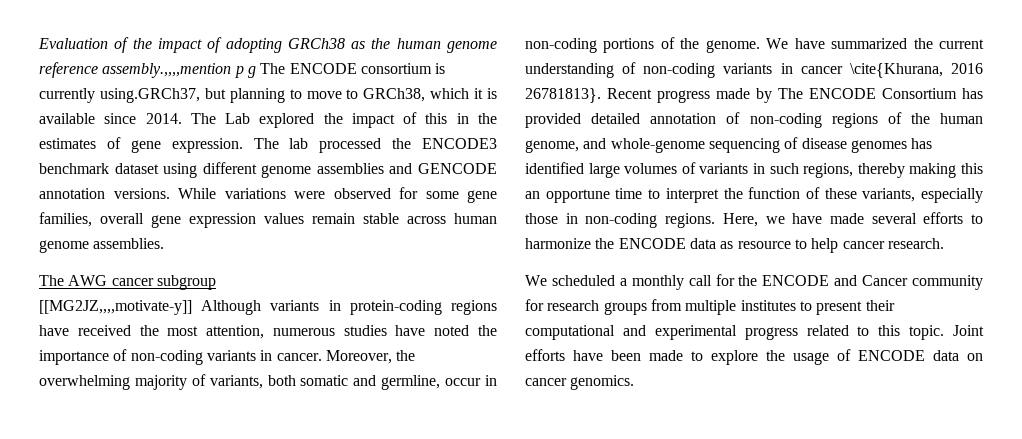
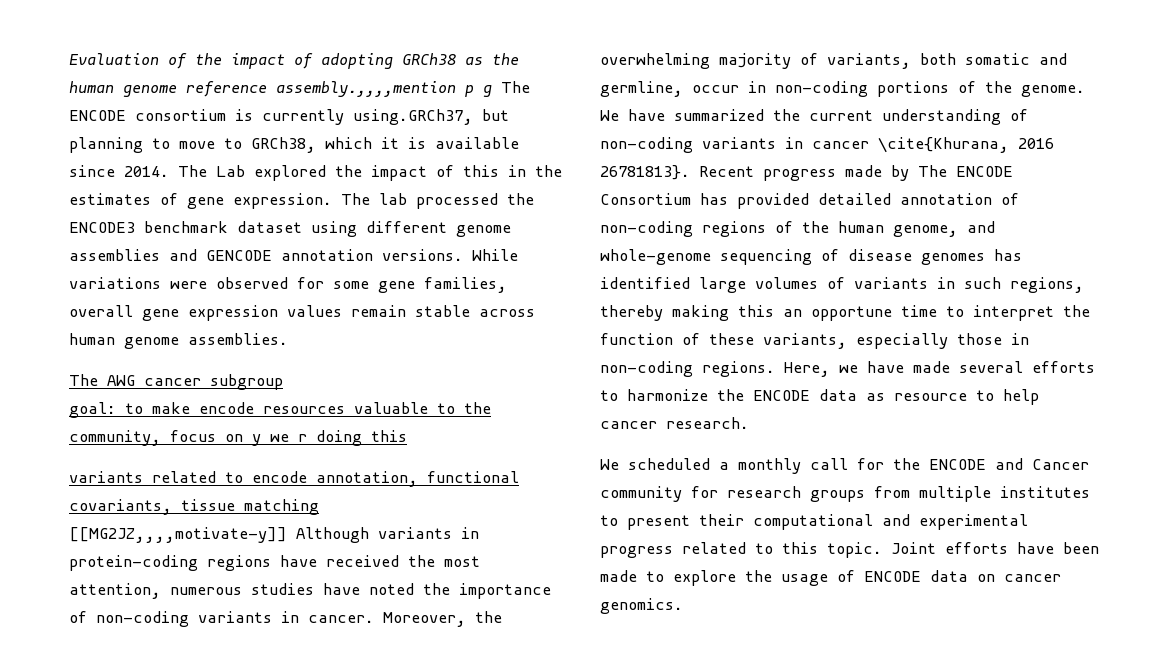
+ goal: to make encode resources valuable to the community, focus on y we r doing this
+ variants related to encode annotation, functional covariants, tissue matching

